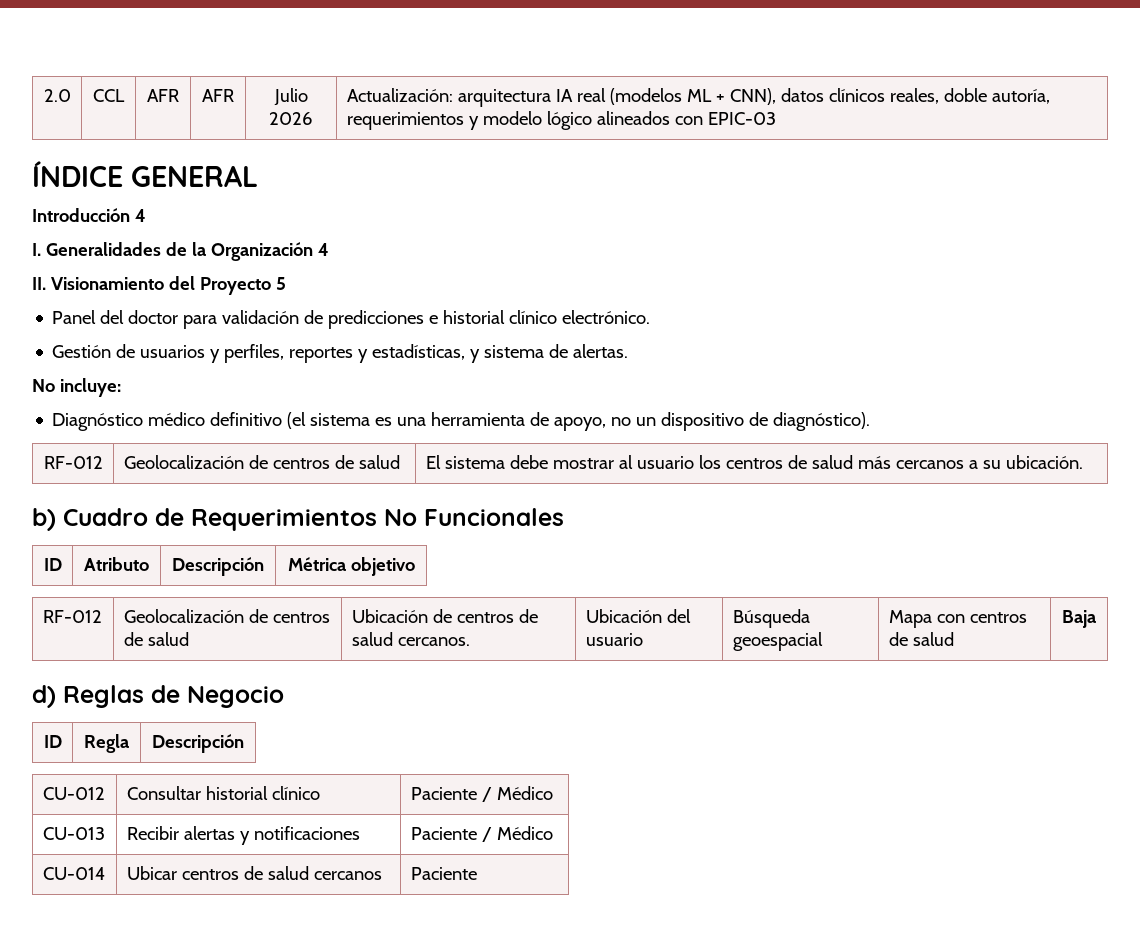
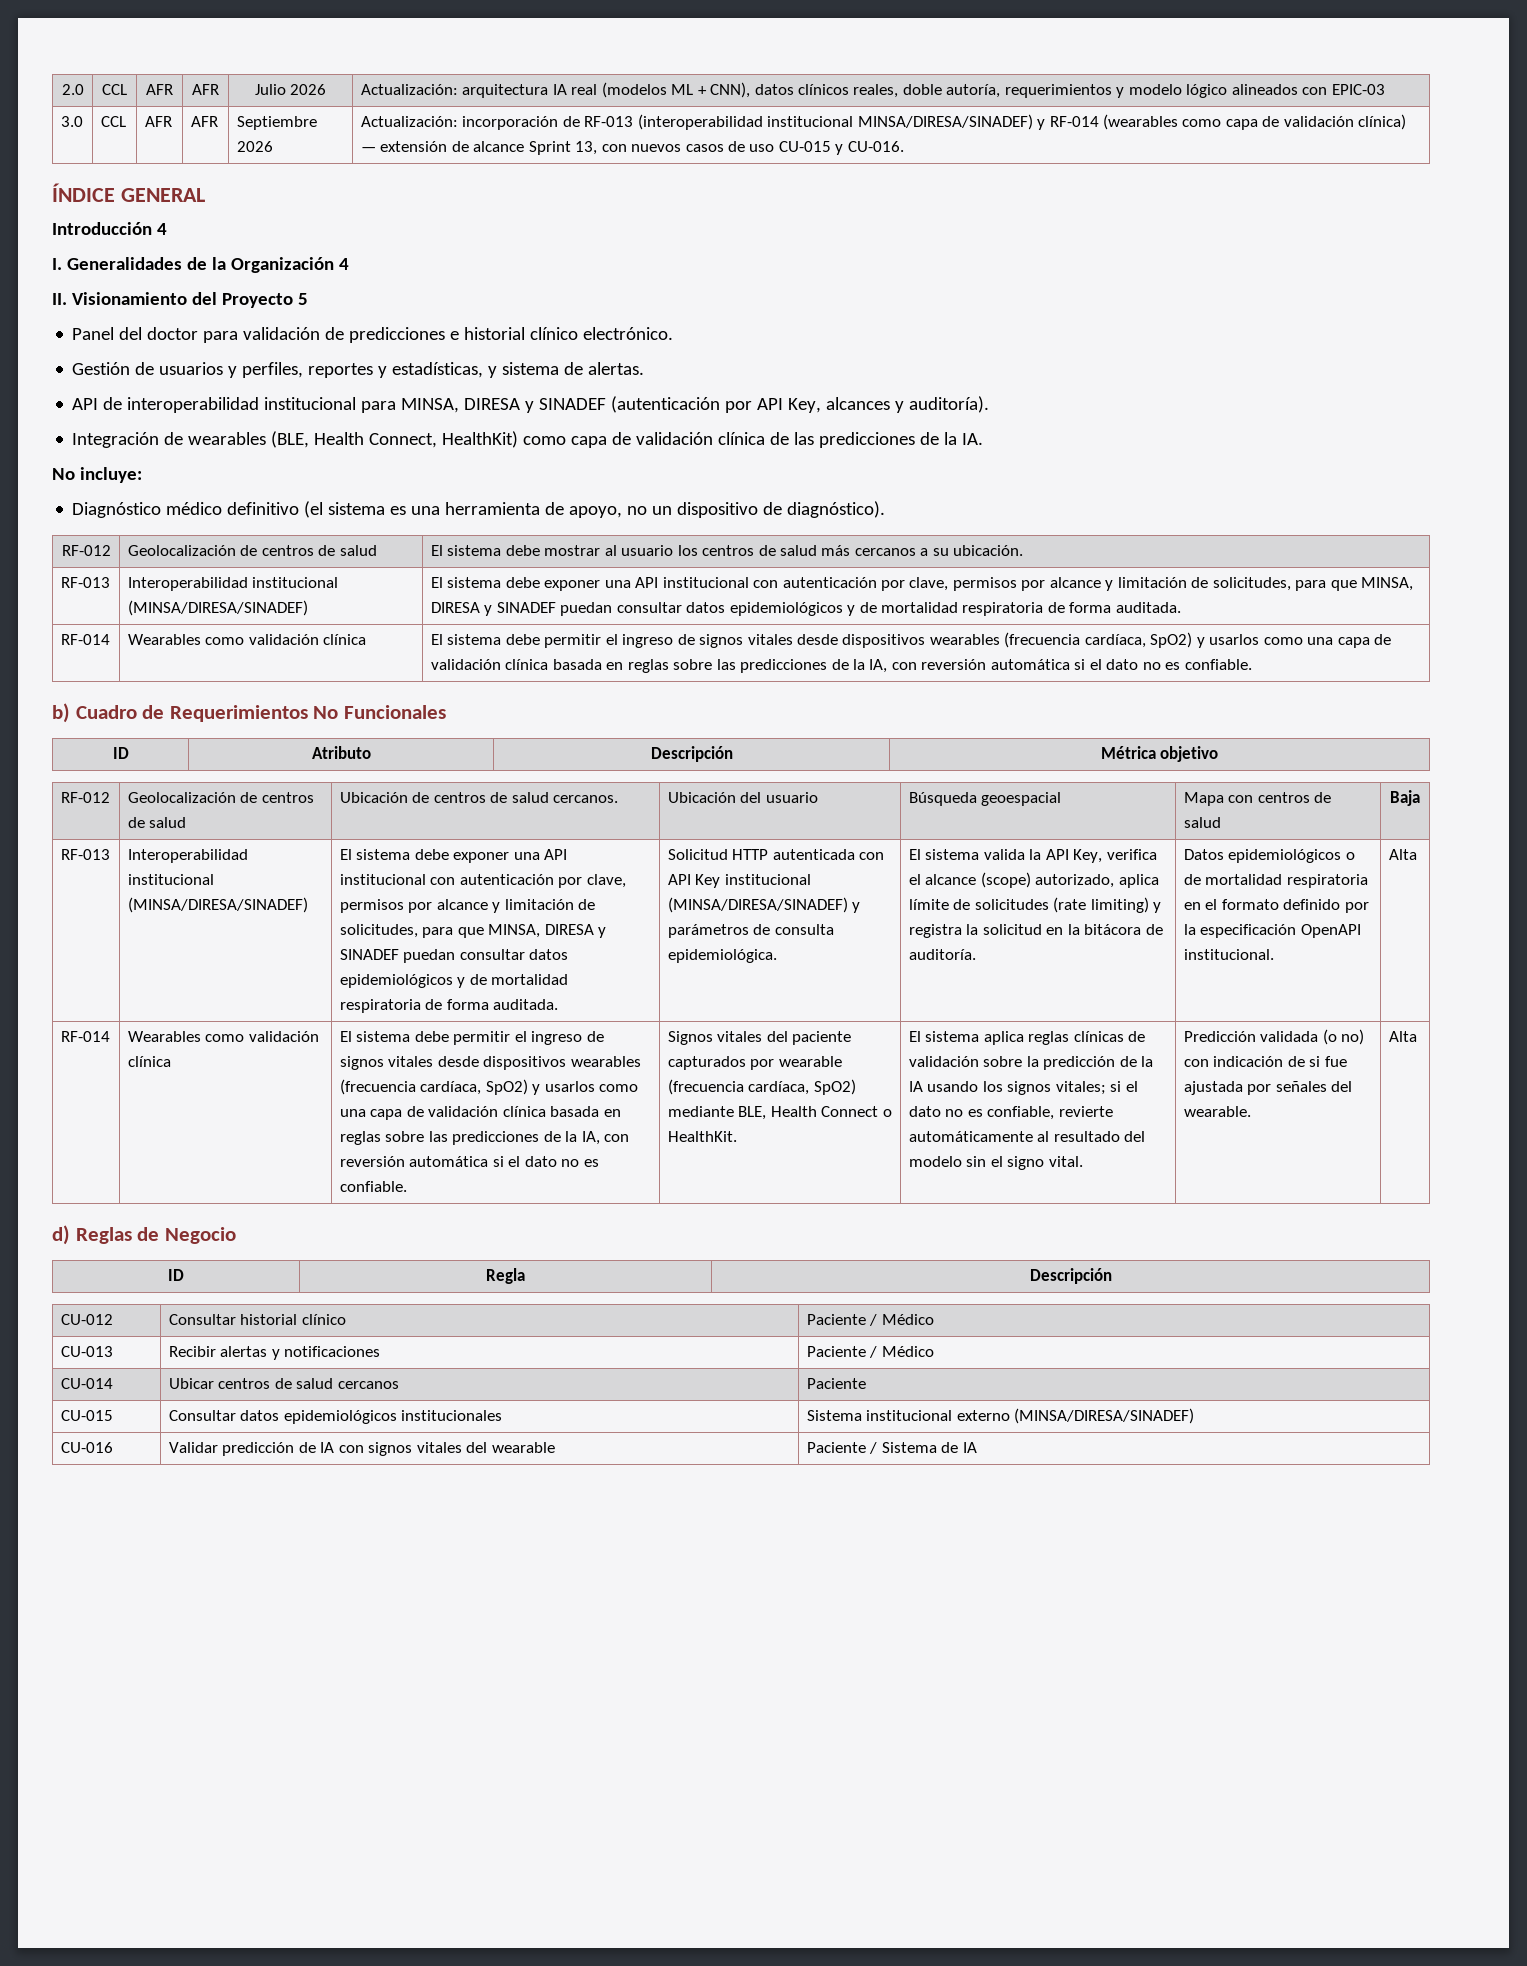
+ 3.0 | CCL | AFR | AFR | Septiembre 2026 | Actualización: incorporación de RF-013 (interoperabilidad institucional MINSA/DIRESA/SINADEF) y RF-014 (wearables como capa de validación clínica) — extensión de alcance Sprint 13, con nuevos casos de uso CU-015 y CU-016.
+ API de interoperabilidad institucional para MINSA, DIRESA y SINADEF (autenticación por API Key, alcances y auditoría).
+ Integración de wearables (BLE, Health Connect, HealthKit) como capa de validación clínica de las predicciones de la IA.
  RF-012 | Geolocalización de centros de salud | El sistema debe mostrar al usuario los centros de salud más cercanos a su ubicación.
+ RF-013 | Interoperabilidad institucional (MINSA/DIRESA/SINADEF) | El sistema debe exponer una API institucional con autenticación por clave, permisos por alcance y limitación de solicitudes, para que MINSA, DIRESA y SINADEF puedan consultar datos epidemiológicos y de mortalidad respiratoria de forma auditada.
+ RF-014 | Wearables como validación clínica | El sistema debe permitir el ingreso de signos vitales desde dispositivos wearables (frecuencia cardíaca, SpO2) y usarlos como una capa de validación clínica basada en reglas sobre las predicciones de la IA, con reversión automática si el dato no es confiable.
+ RF-013 | Interoperabilidad institucional (MINSA/DIRESA/SINADEF) | El sistema debe exponer una API institucional con autenticación por clave, permisos por alcance y limitación de solicitudes, para que MINSA, DIRESA y SINADEF puedan consultar datos epidemiológicos y de mortalidad respiratoria de forma auditada. | Solicitud HTTP autenticada con API Key institucional (MINSA/DIRESA/SINADEF) y parámetros de consulta epidemiológica. | El sistema valida la API Key, verifica el alcance (scope) autorizado, aplica límite de solicitudes (rate limiting) y registra la solicitud en la bitácora de auditoría. | Datos epidemiológicos o de mortalidad respiratoria en el formato definido por la especificación OpenAPI institucional. | Alta
+ RF-014 | Wearables como validación clínica | El sistema debe permitir el ingreso de signos vitales desde dispositivos wearables (frecuencia cardíaca, SpO2) y usarlos como una capa de validación clínica basada en reglas sobre las predicciones de la IA, con reversión automática si el dato no es confiable. | Signos vitales del paciente capturados por wearable (frecuencia cardíaca, SpO2) mediante BLE, Health Connect o HealthKit. | El sistema aplica reglas clínicas de validación sobre la predicción de la IA usando los signos vitales; si el dato no es confiable, revierte automáticamente al resultado del modelo sin el signo vital. | Predicción validada (o no) con indicación de si fue ajustada por señales del wearable. | Alta
+ CU-015 | Consultar datos epidemiológicos institucionales | Sistema institucional externo (MINSA/DIRESA/SINADEF)
+ CU-016 | Validar predicción de IA con signos vitales del wearable | Paciente / Sistema de IA

